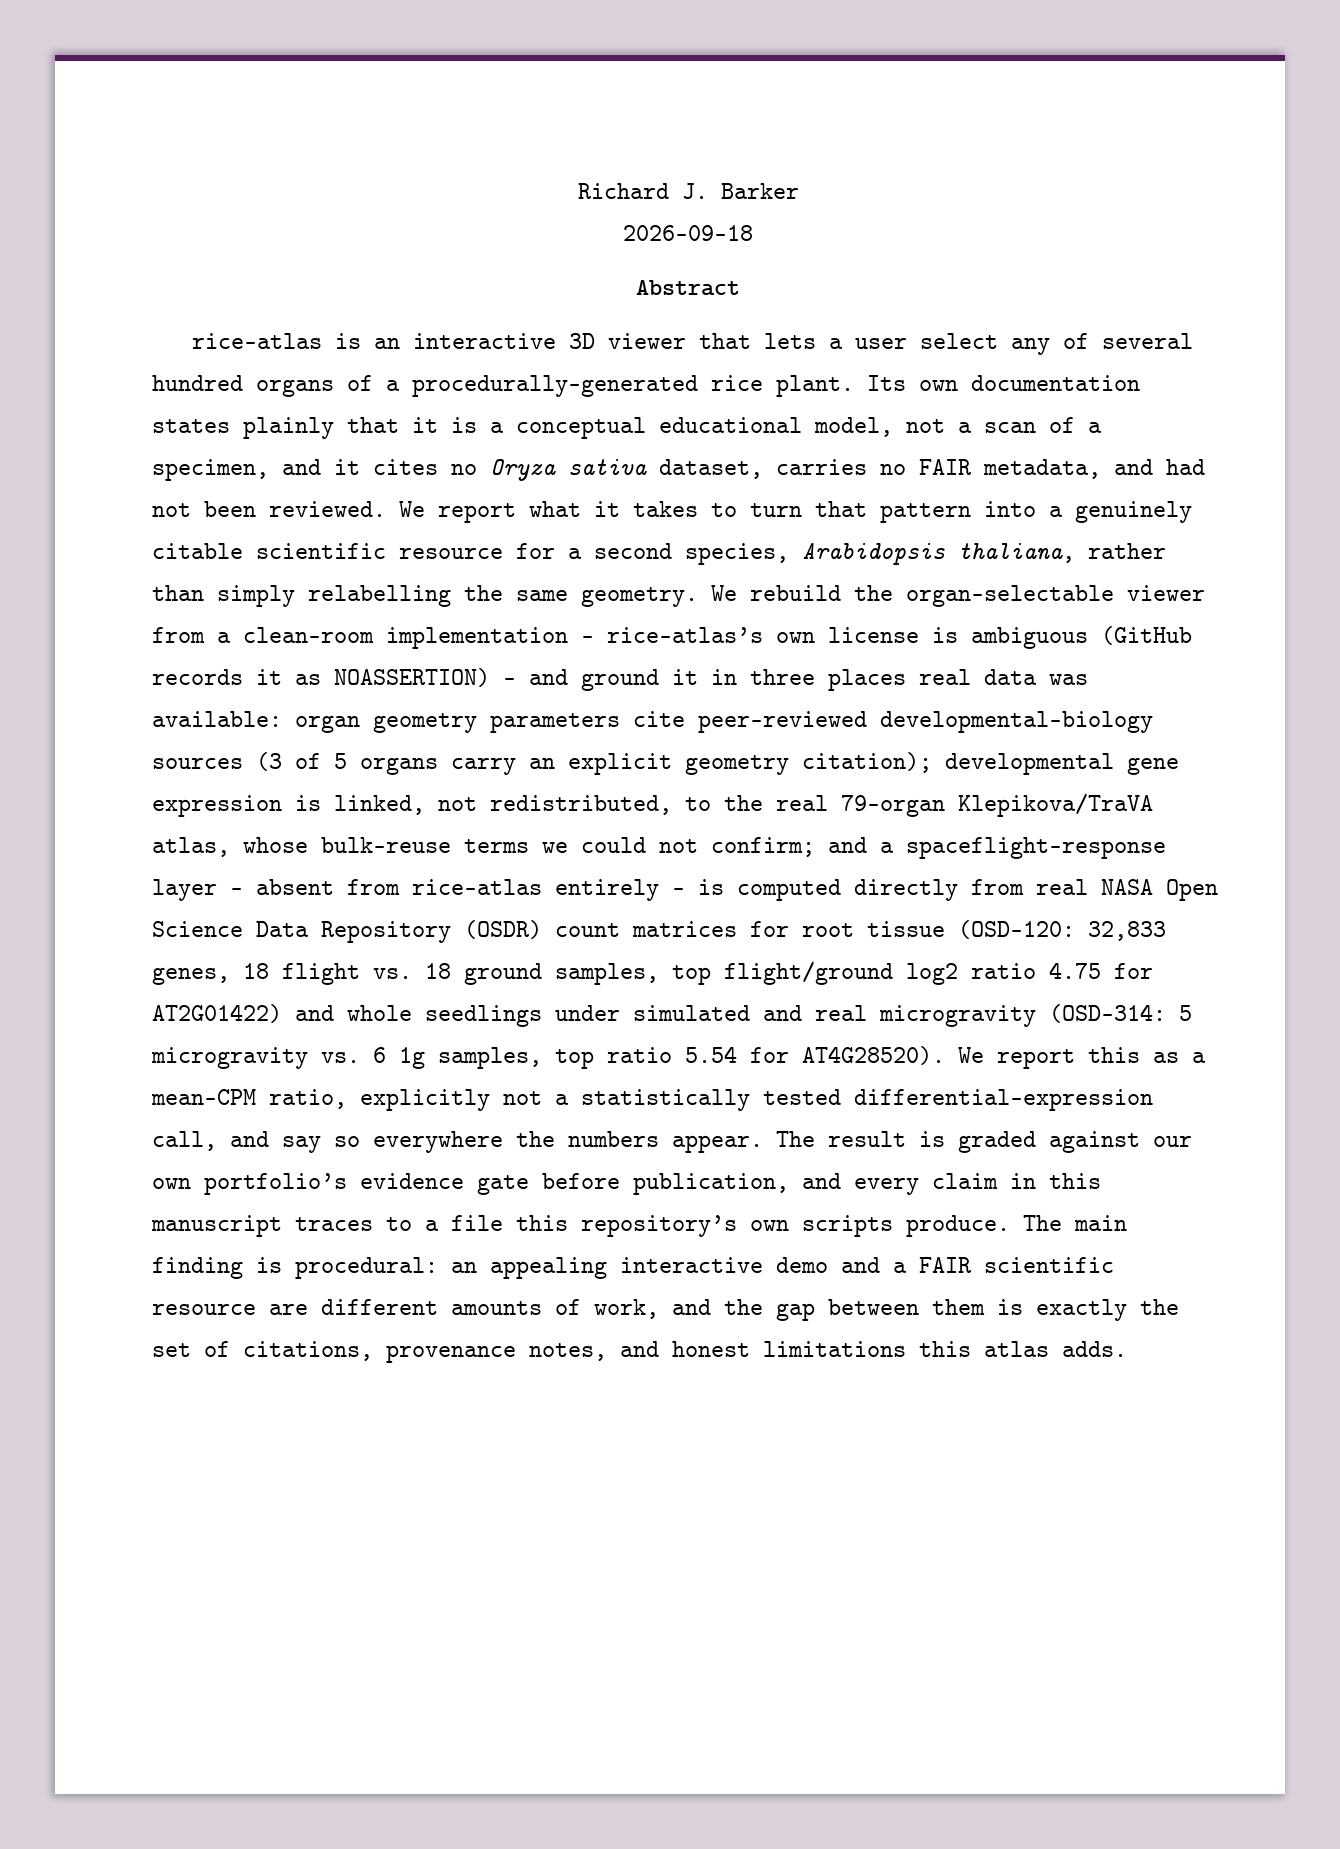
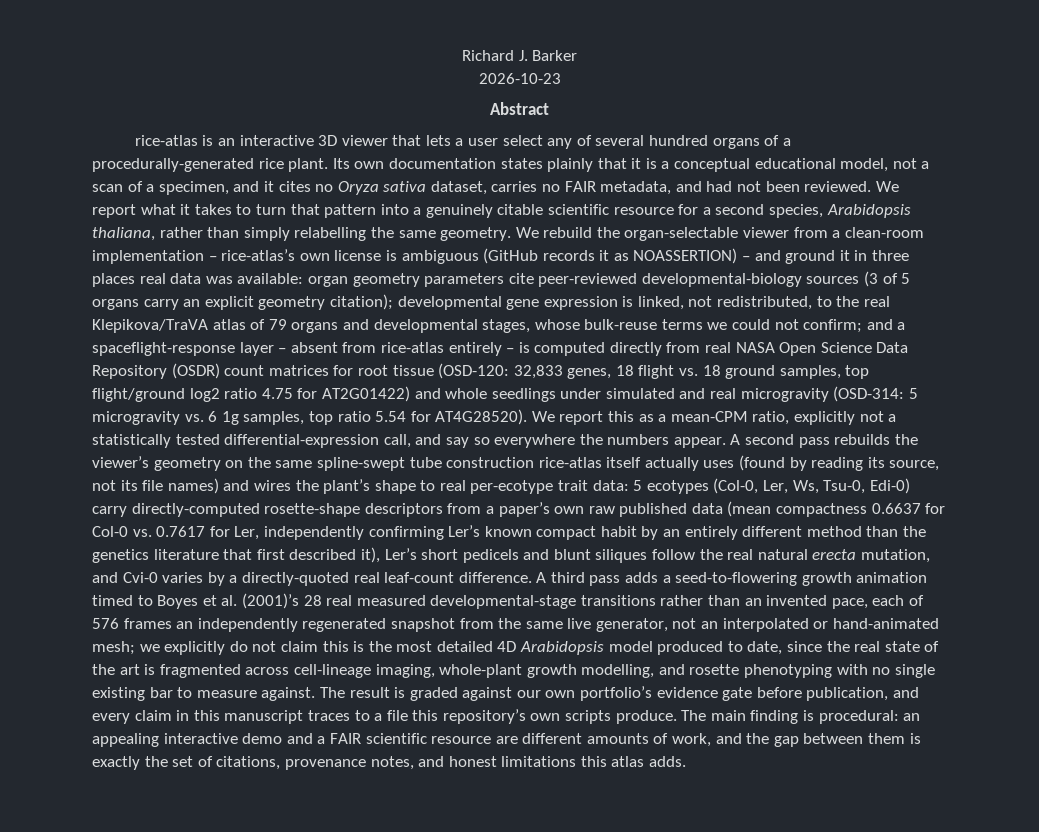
- 2026-09-18
+ 2026-10-23
- developmental gene expression is linked, not redistributed, to the real 79-organ Klepikova/TraVA atlas, whose bulk-reuse terms we could not confirm;
+ developmental gene expression is linked, not redistributed, to the real Klepikova/TraVA atlas of 79 organs and developmental stages, whose bulk-reuse terms we could not confirm;
+ A second pass rebuilds the viewer’s geometry on the same spline-swept tube construction rice-atlas itself actually uses (found by reading its source, not its file names) and wires the plant’s shape to real per-ecotype trait data: 5 ecotypes (Col-0, Ler, Ws, Tsu-0, Edi-0) carry directly-computed rosette-shape descriptors from a paper’s own raw published data (mean compactness 0.6637 for Col-0 vs. 0.7617 for Ler, independently confirming Ler’s known compact habit by an entirely different method than the genetics literature that first described it), Ler’s short pedicels and blunt siliques follow the real natural erecta mutation, and Cvi-0 varies by a directly-quoted real leaf-count difference. A third pass adds a seed-to-flowering growth animation timed to Boyes et al. (2001)’s 28 real measured developmental-stage transitions rather than an invented pace, each of 576 frames an independently regenerated snapshot from the same live generator, not an interpolated or hand-animated mesh; we explicitly do not claim this is the most detailed 4D Arabidopsis model produced to date, since the real state of the art is fragmented across cell-lineage imaging, whole-plant growth modelling, and rosette phenotyping with no single existing bar to measure against.

